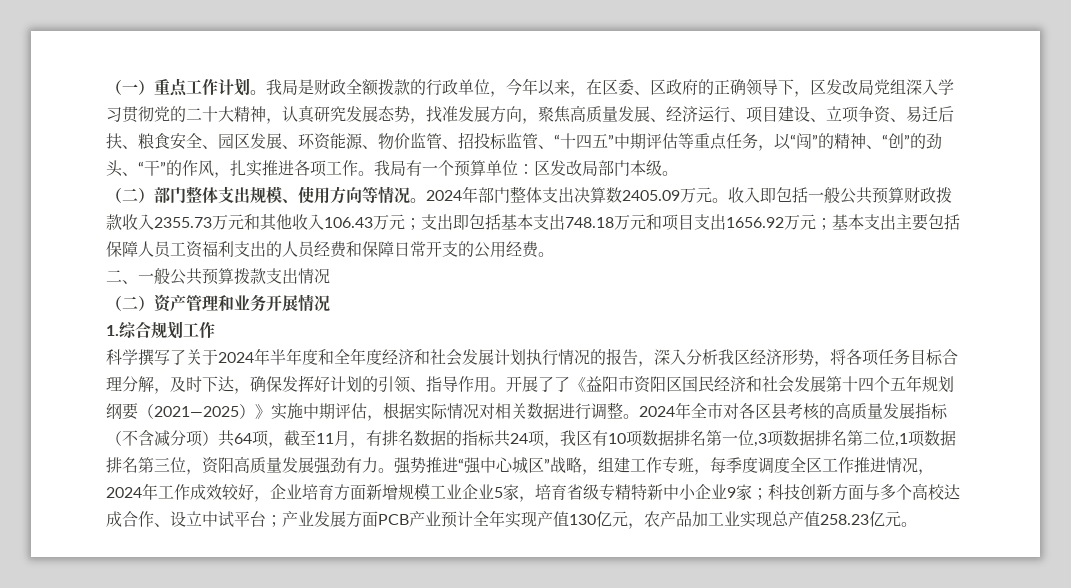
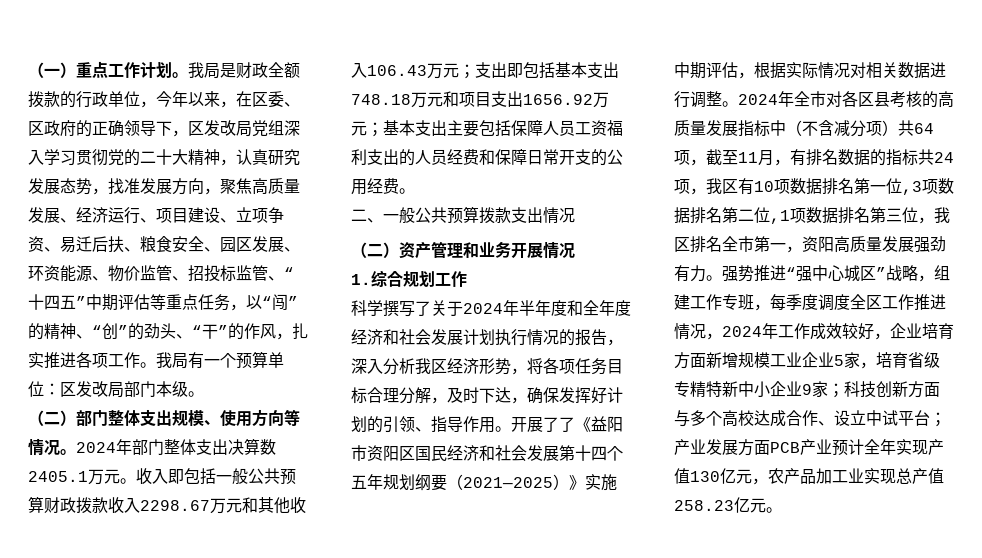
- 2024年部门整体支出决算数2405.09万元。
+ 2024年部门整体支出决算数2405.1万元。
- 收入即包括一般公共预算财政拨款收入2355.73万元和其他收入106.43万元；支出即包括基本支出748.18万元和项目支出1656.92万元；基本支出主要包括保障人员工资福利支出的人员经费和保障日常开支的公用经费。
+ 收入即包括一般公共预算财政拨款收入2298.67万元和其他收入106.43万元；支出即包括基本支出748.18万元和项目支出1656.92万元；基本支出主要包括保障人员工资福利支出的人员经费和保障日常开支的公用经费。
- 2024年全市对各区县考核的高质量发展指标（不含减分项）共64项，截至11月，有排名数据的指标共24项，我区有10项数据排名第一位,3项数据排名第二位,1项数据排名第三位，资阳高质量发展强劲有力。
+ 2024年全市对各区县考核的高质量发展指标中（不含减分项）共64项，截至11月，有排名数据的指标共24项，我区有10项数据排名第一位,3项数据排名第二位,1项数据排名第三位，我区排名全市第一，资阳高质量发展强劲有力。

